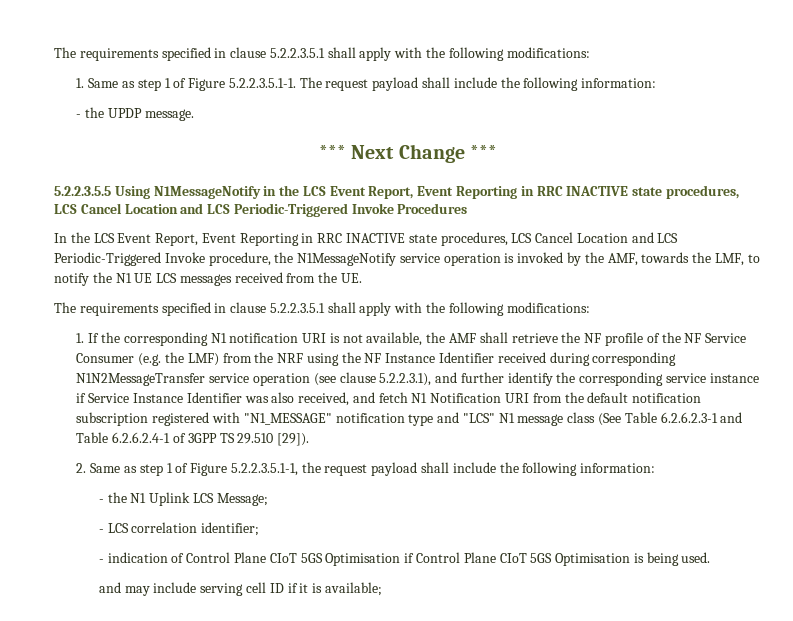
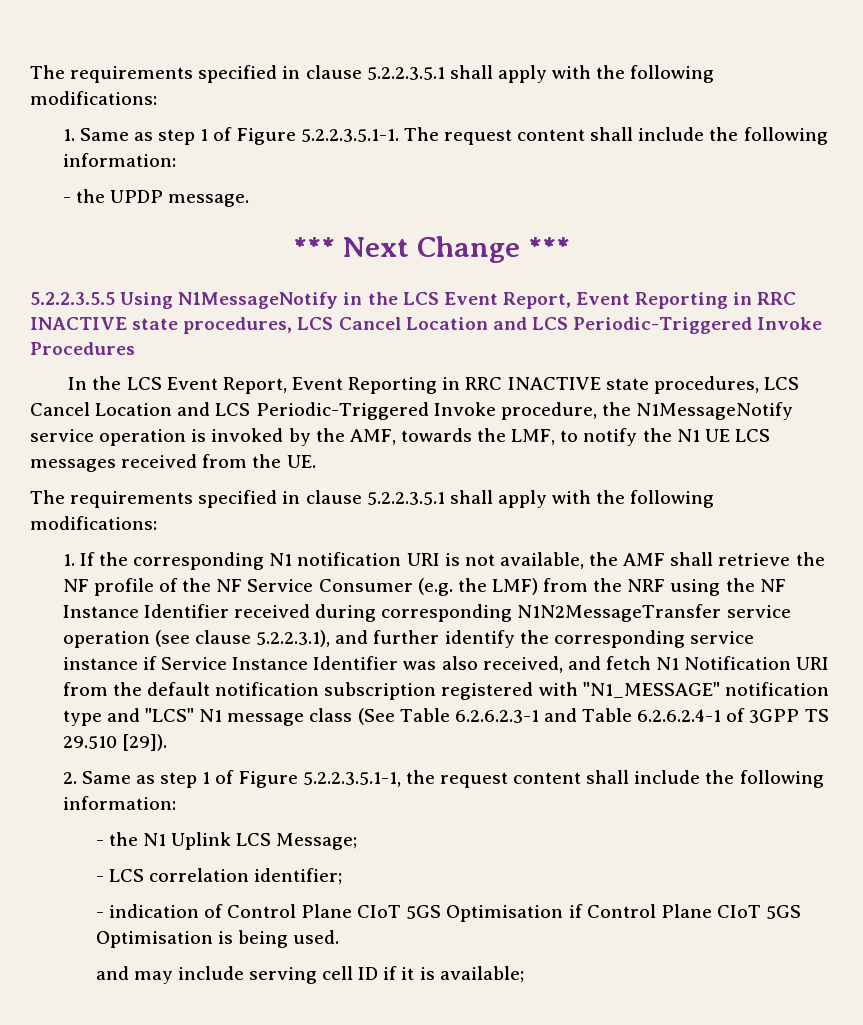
- 1. Same as step 1 of Figure 5.2.2.3.5.1-1. The request payload shall include the following information:
+ 1. Same as step 1 of Figure 5.2.2.3.5.1-1. The request content shall include the following information:
- 2. Same as step 1 of Figure 5.2.2.3.5.1-1, the request payload shall include the following information:
+ 2. Same as step 1 of Figure 5.2.2.3.5.1-1, the request content shall include the following information:

